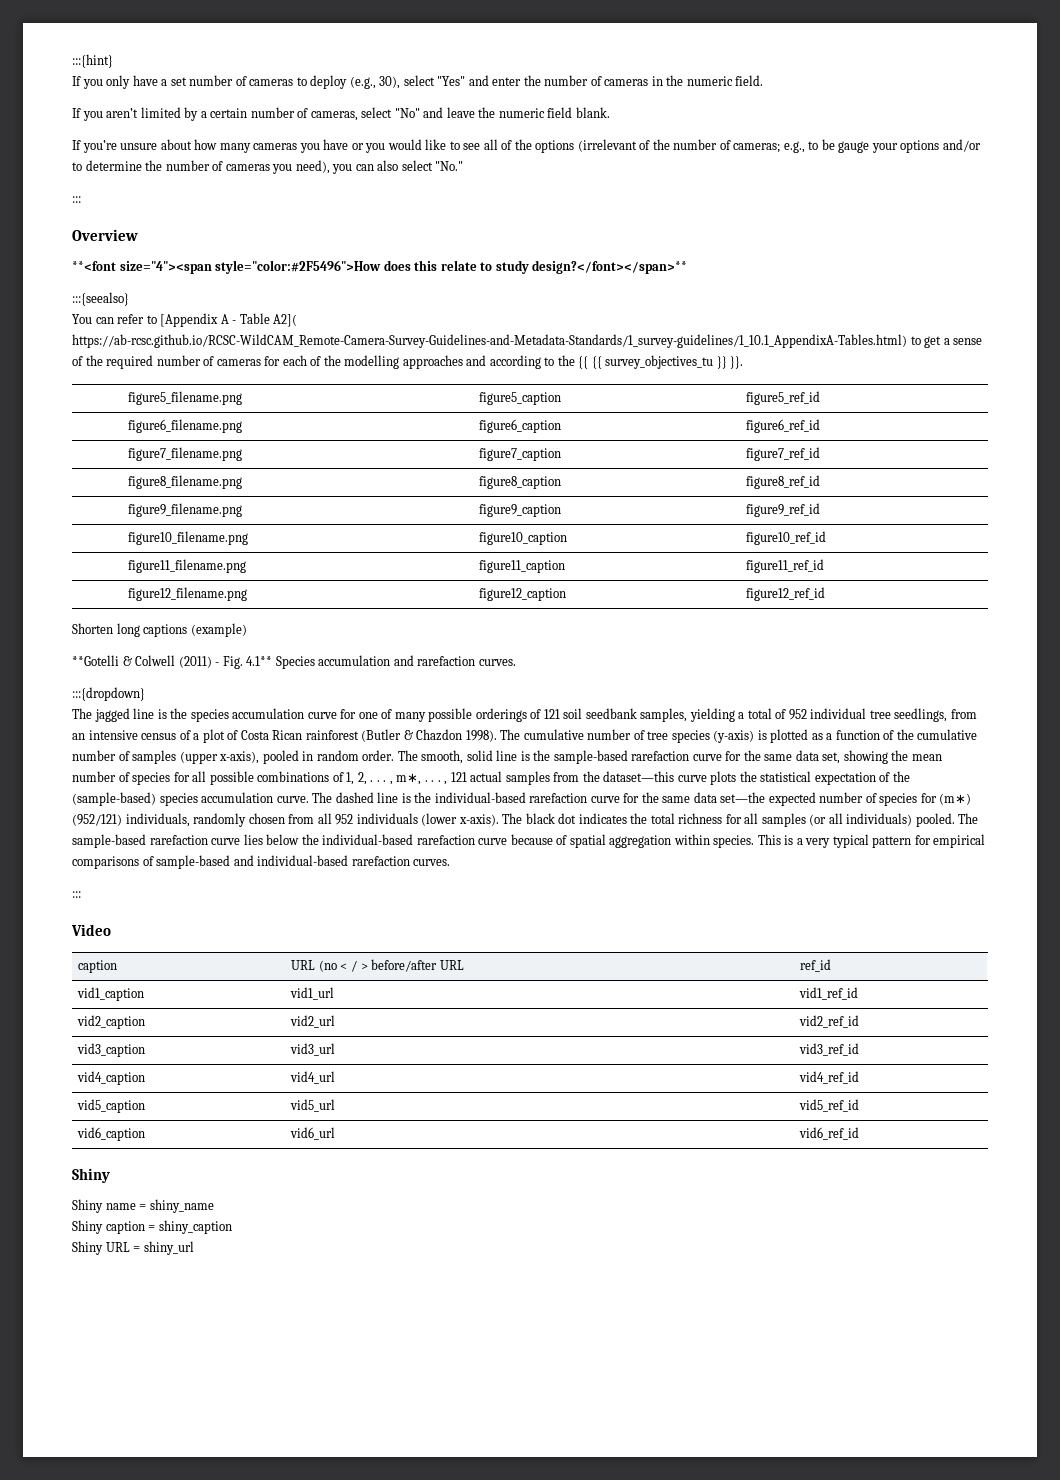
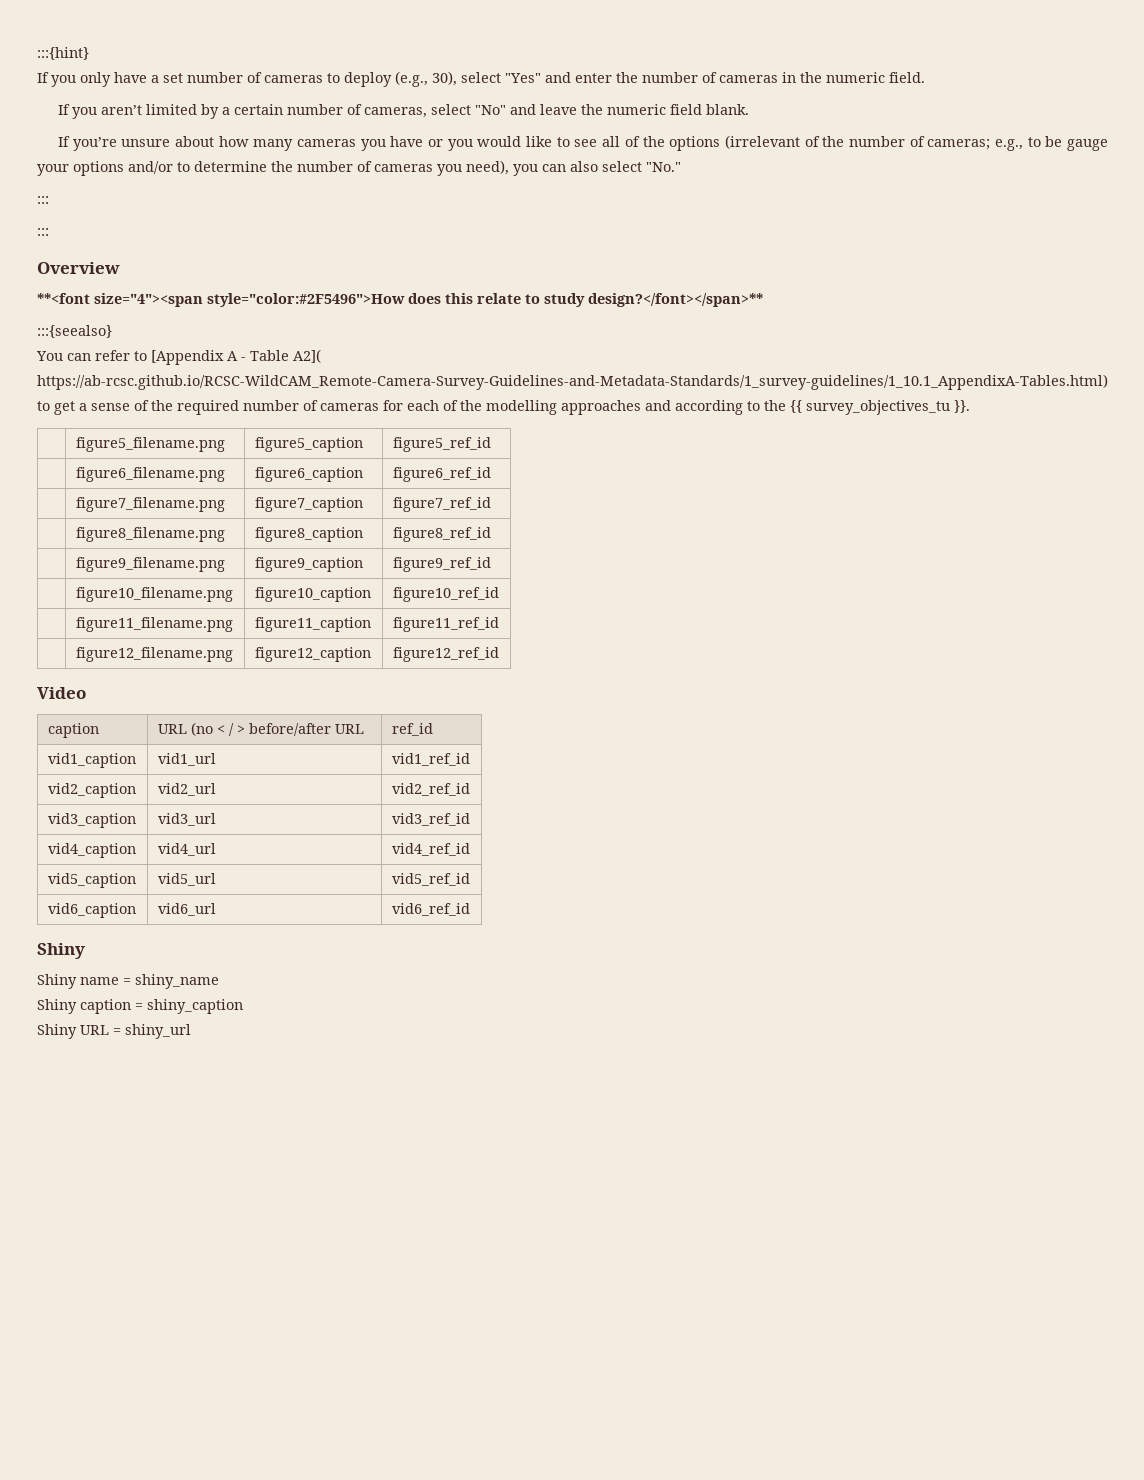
  If you’re unsure about how many cameras you have or you would like to see all of the options (irrelevant of the number of cameras; e.g., to be gauge your options and/or to determine the number of cameras you need), you can also select "No."
+ :::
- You can refer to [Appendix A - Table A2]( https://ab-rcsc.github.io/RCSC-WildCAM_Remote-Camera-Survey-Guidelines-and-Metadata-Standards/1_survey-guidelines/1_10.1_AppendixA-Tables.html) to get a sense of the required number of cameras for each of the modelling approaches and according to the {{ {{ survey_objectives_tu }} }}.
+ You can refer to [Appendix A - Table A2]( https://ab-rcsc.github.io/RCSC-WildCAM_Remote-Camera-Survey-Guidelines-and-Metadata-Standards/1_survey-guidelines/1_10.1_AppendixA-Tables.html) to get a sense of the required number of cameras for each of the modelling approaches and according to the {{ survey_objectives_tu }}.
- Shorten long captions (example)
- **Gotelli & Colwell (2011) - Fig. 4.1** Species accumulation and rarefaction curves.
- :::{dropdown}
- The jagged line is the species accumulation curve for one of many possible orderings of 121 soil seedbank samples, yielding a total of 952 individual tree seedlings, from an intensive census of a plot of Costa Rican rainforest (Butler & Chazdon 1998). The cumulative number of tree species (y-axis) is plotted as a function of the cumulative number of samples (upper x-axis), pooled in random order. The smooth, solid line is the sample-based rarefaction curve for the same data set, showing the mean number of species for all possible combinations of 1, 2, . . . , m∗, . . . , 121 actual samples from the dataset—this curve plots the statistical expectation of the (sample-based) species accumulation curve. The dashed line is the individual-based rarefaction curve for the same data set—the expected number of species for (m∗) (952/121) individuals, randomly chosen from all 952 individuals (lower x-axis). The black dot indicates the total richness for all samples (or all individuals) pooled. The sample-based rarefaction curve lies below the individual-based rarefaction curve because of spatial aggregation within species. This is a very typical pattern for empirical comparisons of sample-based and individual-based rarefaction curves.
- :::

